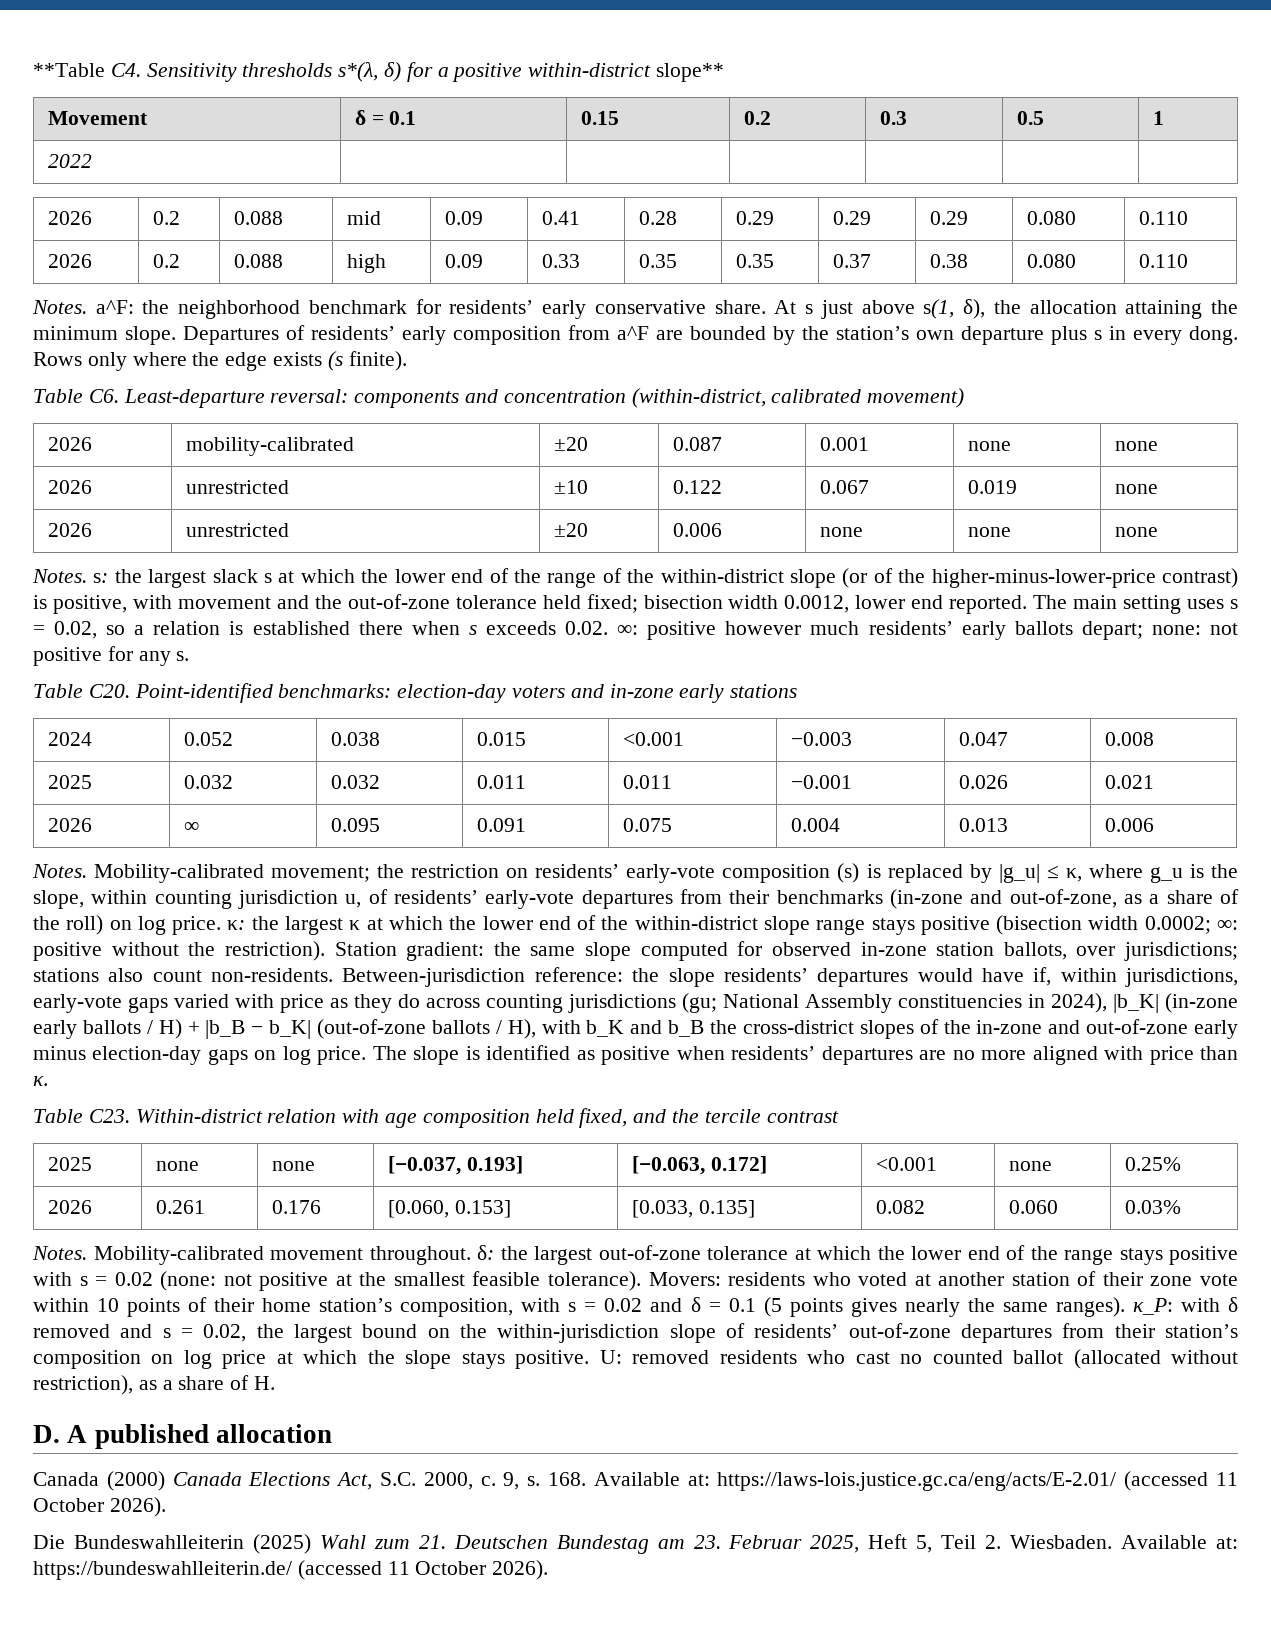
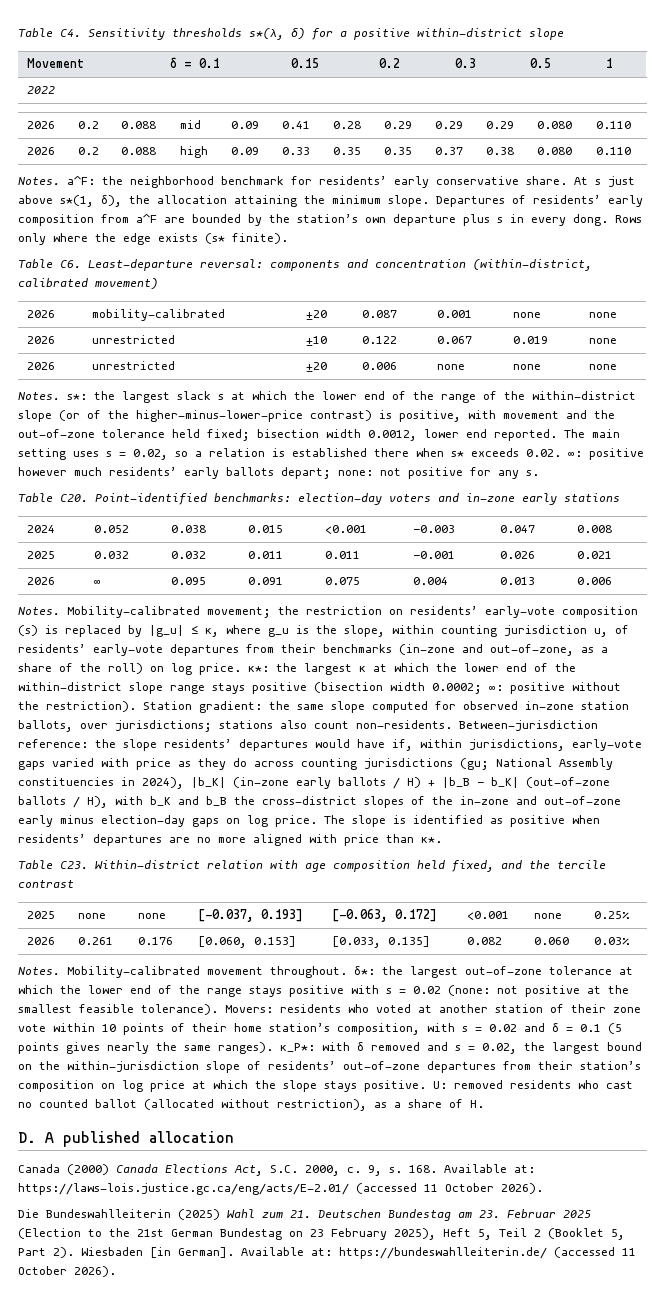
- **Table C4. Sensitivity thresholds s*(λ, δ) for a positive within-district slope**
+ Table C4. Sensitivity thresholds s*(λ, δ) for a positive within-district slope
- At s just above s(1, δ), the allocation attaining the minimum slope.
+ At s just above s*(1, δ), the allocation attaining the minimum slope.
- Rows only where the edge exists (s finite).
+ Rows only where the edge exists (s* finite).
- Notes. s: the largest slack s at which the lower end of the range of the within-district slope (or of the higher-minus-lower-price contrast) is positive, with movement and the out-of-zone tolerance held fixed; bisection width 0.0012, lower end reported.
+ Notes. s*: the largest slack s at which the lower end of the range of the within-district slope (or of the higher-minus-lower-price contrast) is positive, with movement and the out-of-zone tolerance held fixed; bisection width 0.0012, lower end reported.
- The main setting uses s = 0.02, so a relation is established there when s exceeds 0.02. ∞: positive however much residents’ early ballots depart; none: not positive for any s.
+ The main setting uses s = 0.02, so a relation is established there when s* exceeds 0.02. ∞: positive however much residents’ early ballots depart; none: not positive for any s.
- the restriction on residents’ early-vote composition (s) is replaced by |g_u| ≤ κ, where g_u is the slope, within counting jurisdiction u, of residents’ early-vote departures from their benchmarks (in-zone and out-of-zone, as a share of the roll) on log price. κ:
+ the restriction on residents’ early-vote composition (s) is replaced by |g_u| ≤ κ, where g_u is the slope, within counting jurisdiction u, of residents’ early-vote departures from their benchmarks (in-zone and out-of-zone, as a share of the roll) on log price. κ*:
- The slope is identified as positive when residents’ departures are no more aligned with price than κ.
+ The slope is identified as positive when residents’ departures are no more aligned with price than κ*.
- Mobility-calibrated movement throughout. δ: the largest out-of-zone tolerance at which the lower end of the range stays positive with s = 0.02 (none: not positive at the smallest feasible tolerance).
+ Mobility-calibrated movement throughout. δ*: the largest out-of-zone tolerance at which the lower end of the range stays positive with s = 0.02 (none: not positive at the smallest feasible tolerance).
- residents who voted at another station of their zone vote within 10 points of their home station’s composition, with s = 0.02 and δ = 0.1 (5 points gives nearly the same ranges). κ_P:
+ residents who voted at another station of their zone vote within 10 points of their home station’s composition, with s = 0.02 and δ = 0.1 (5 points gives nearly the same ranges). κ_P*:
- Die Bundeswahlleiterin (2025) Wahl zum 21. Deutschen Bundestag am 23. Februar 2025, Heft 5, Teil 2. Wiesbaden.
+ Die Bundeswahlleiterin (2025) Wahl zum 21. Deutschen Bundestag am 23. Februar 2025 (Election to the 21st German Bundestag on 23 February 2025), Heft 5, Teil 2 (Booklet 5, Part 2). Wiesbaden [in German].

